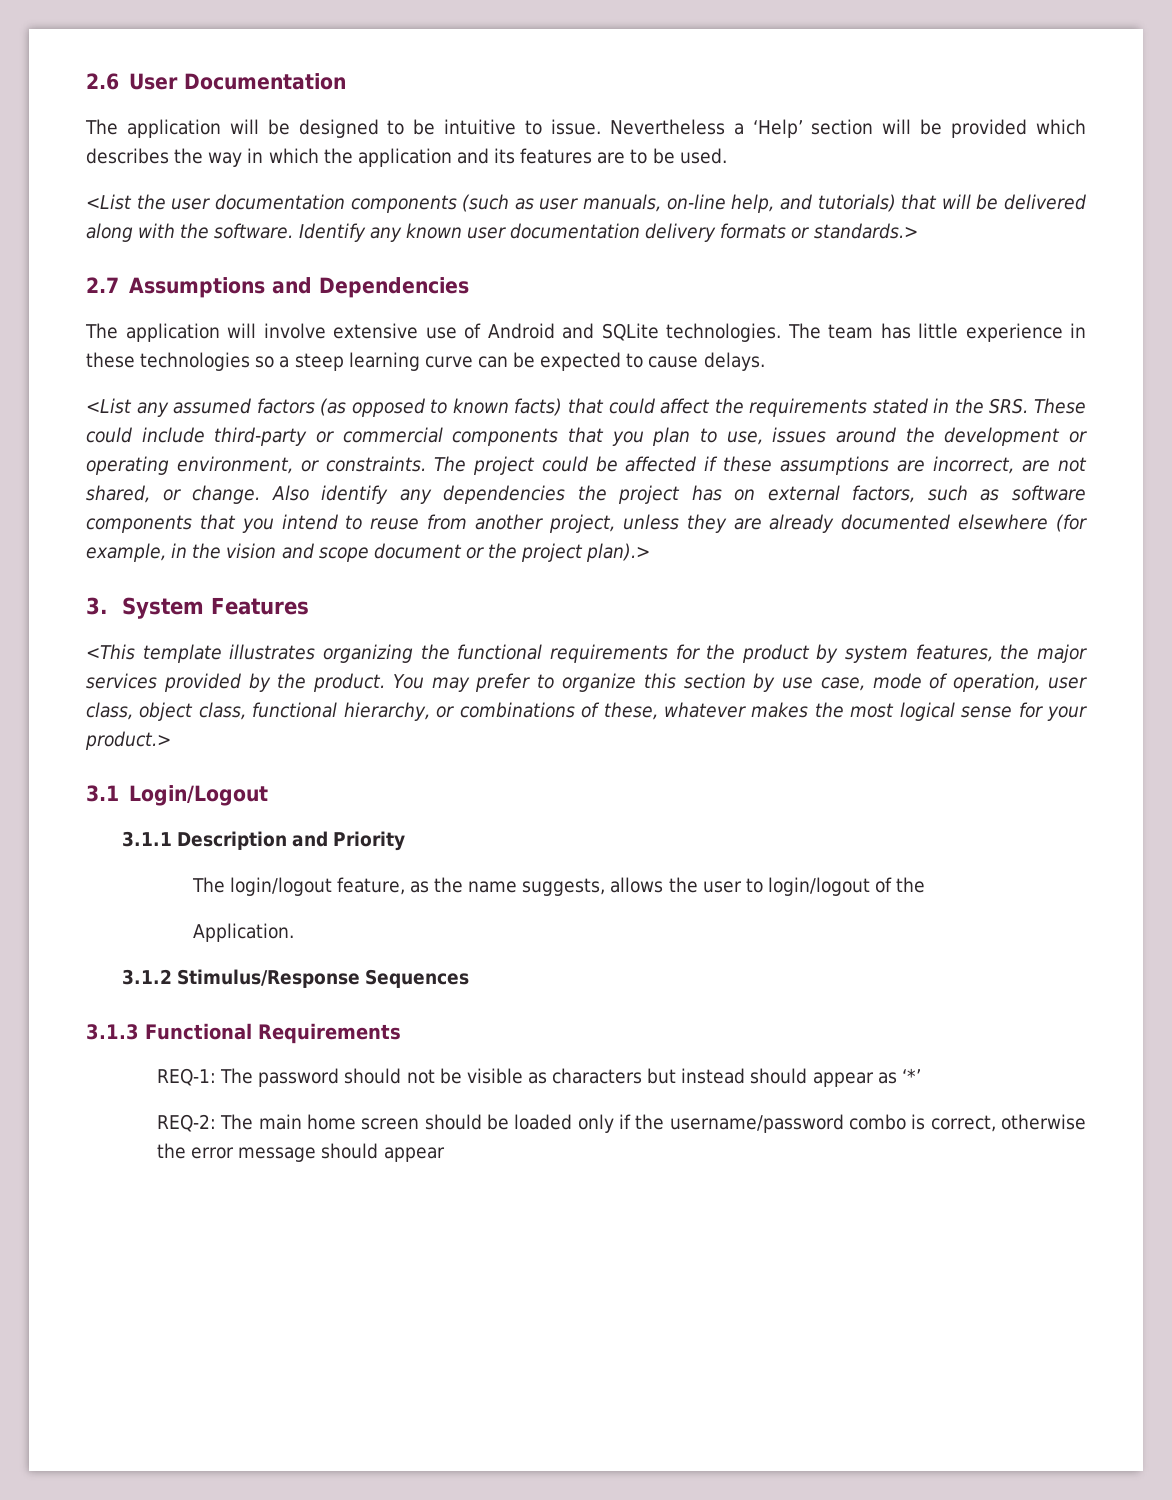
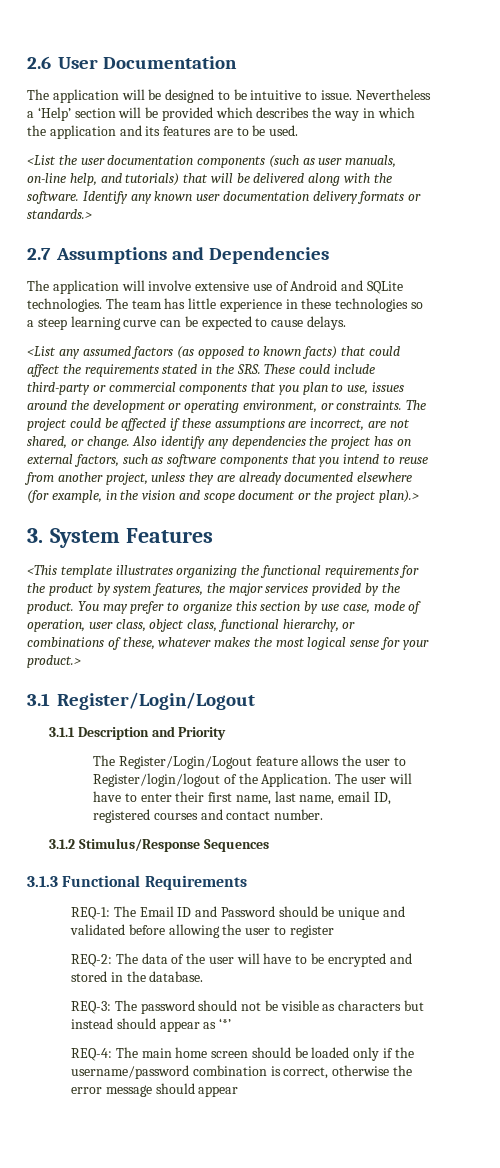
- 3.1 Login/Logout
+ 3.1 Register/Login/Logout
- The login/logout feature, as the name suggests, allows the user to login/logout of the
- Application.
+ The Register/Login/Logout feature allows the user to Register/login/logout of the Application. The user will have to enter their first name, last name, email ID, registered courses and contact number.
- REQ-1: The password should not be visible as characters but instead should appear as ‘*’
+ REQ-1: The Email ID and Password should be unique and validated before allowing the user to register
+ REQ-2: The data of the user will have to be encrypted and stored in the database.
+ REQ-3: The password should not be visible as characters but instead should appear as ‘*’
- REQ-2: The main home screen should be loaded only if the username/password combo is correct, otherwise the error message should appear
+ REQ-4: The main home screen should be loaded only if the username/password combination is correct, otherwise the error message should appear

